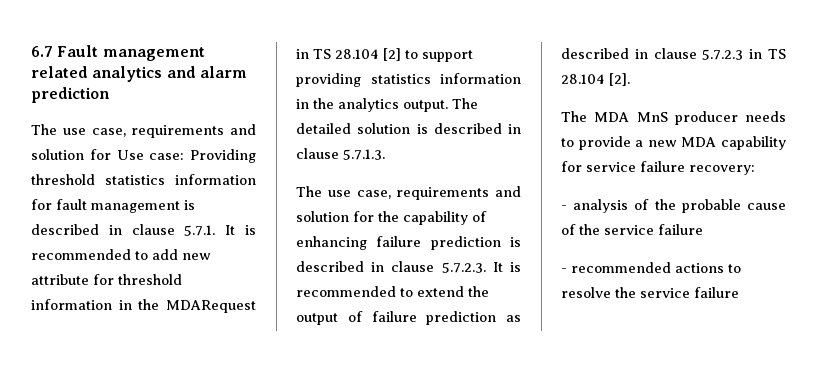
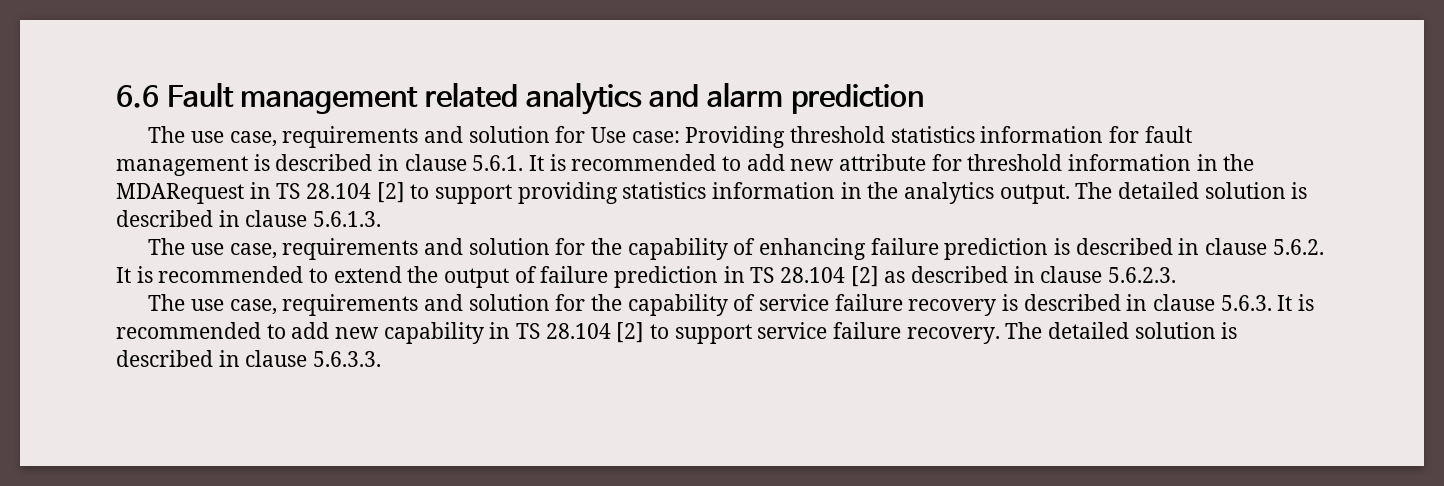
- 6.7 Fault management related analytics and alarm prediction
+ 6.6 Fault management related analytics and alarm prediction
- The use case, requirements and solution for Use case: Providing threshold statistics information for fault management is described in clause 5.7.1. It is recommended to add new attribute for threshold information in the MDARequest in TS 28.104 [2] to support providing statistics information in the analytics output.
+ The use case, requirements and solution for Use case: Providing threshold statistics information for fault management is described in clause 5.6.1. It is recommended to add new attribute for threshold information in the MDARequest in TS 28.104 [2] to support providing statistics information in the analytics output.
- The detailed solution is described in clause 5.7.1.3.
+ The detailed solution is described in clause 5.6.1.3.
- The use case, requirements and solution for the capability of enhancing failure prediction is described in clause 5.7.2.3. It is recommended to extend the output of failure prediction as described in clause 5.7.2.3 in TS 28.104 [2].
- The MDA MnS producer needs to provide a new MDA capability for service failure recovery:
- - analysis of the probable cause of the service failure
- - recommended actions to resolve the service failure
+ The use case, requirements and solution for the capability of enhancing failure prediction is described in clause 5.6.2. It is recommended to extend the output of failure prediction in TS 28.104 [2] as described in clause 5.6.2.3.
+ The use case, requirements and solution for the capability of service failure recovery is described in clause 5.6.3. It is recommended to add new capability in TS 28.104 [2] to support service failure recovery. The detailed solution is described in clause 5.6.3.3.

